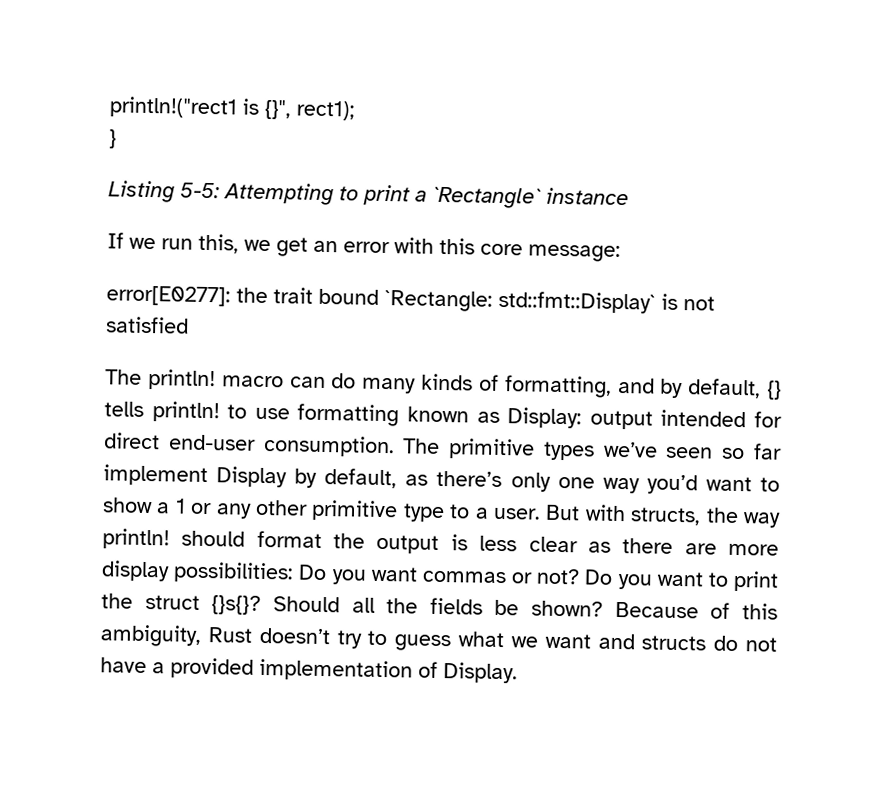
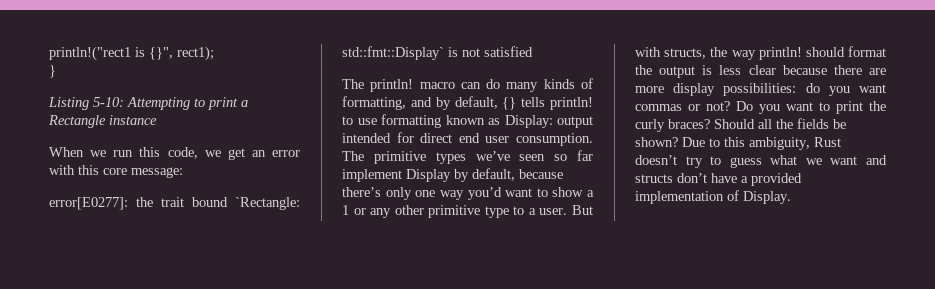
- Listing 5-5: Attempting to print a `Rectangle` instance
+ Listing 5-10: Attempting to print a Rectangle instance
- If we run this, we get an error with this core message:
+ When we run this code, we get an error with this core message:
- The println! macro can do many kinds of formatting, and by default, {} tells println! to use formatting known as Display: output intended for direct end-user consumption.
+ The println! macro can do many kinds of formatting, and by default, {} tells println! to use formatting known as Display: output intended for direct end user consumption.
- The primitive types we’ve seen so far implement Display by default, as there’s only one way you’d want to show a 1 or any other primitive type to a user.
+ The primitive types we’ve seen so far implement Display by default, because there’s only one way you’d want to show a 1 or any other primitive type to a user.
- But with structs, the way println! should format the output is less clear as there are more display possibilities: Do you want commas or not?
+ But with structs, the way println! should format the output is less clear because there are more display possibilities: do you want commas or not?
- Do you want to print the struct {}s{}?
+ Do you want to print the curly braces?
- Because of this ambiguity, Rust doesn’t try to guess what we want and structs do not have a provided implementation of Display.
+ Due to this ambiguity, Rust doesn’t try to guess what we want and structs don’t have a provided implementation of Display.

